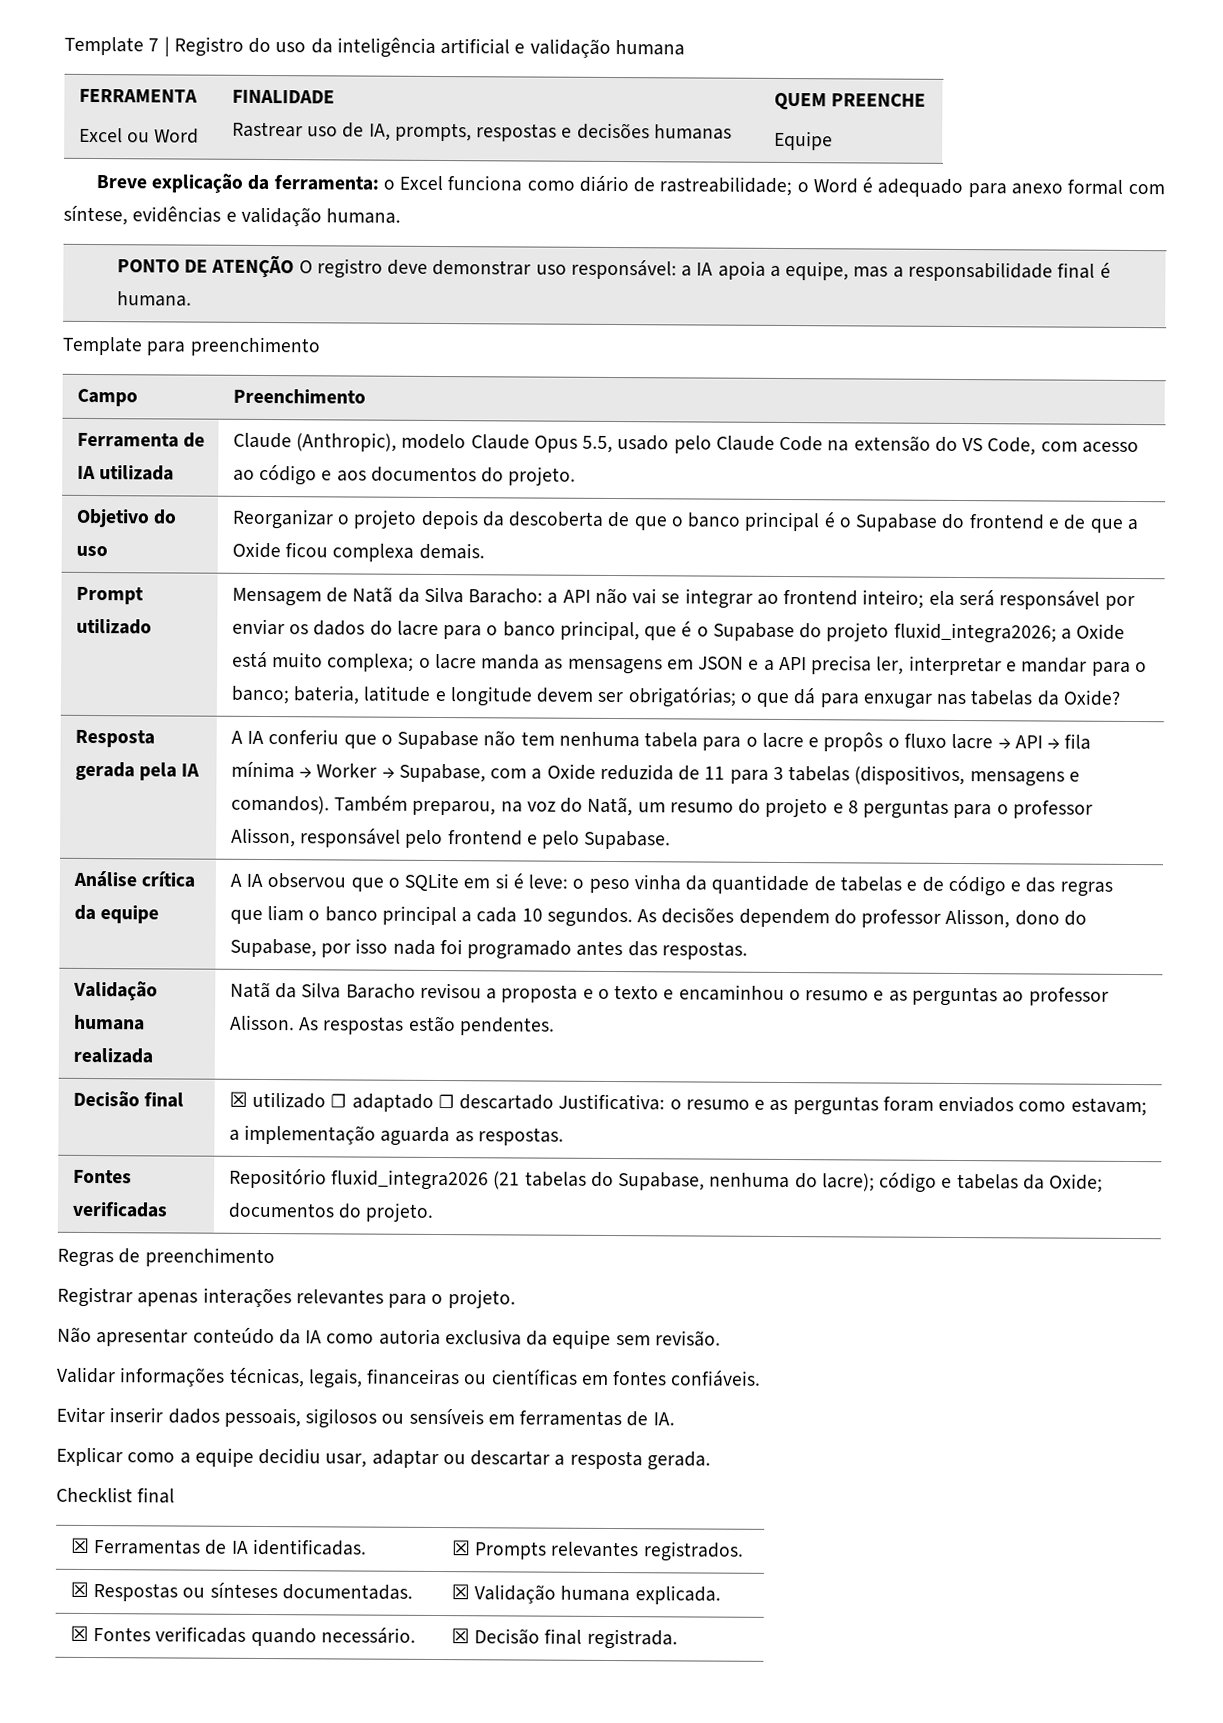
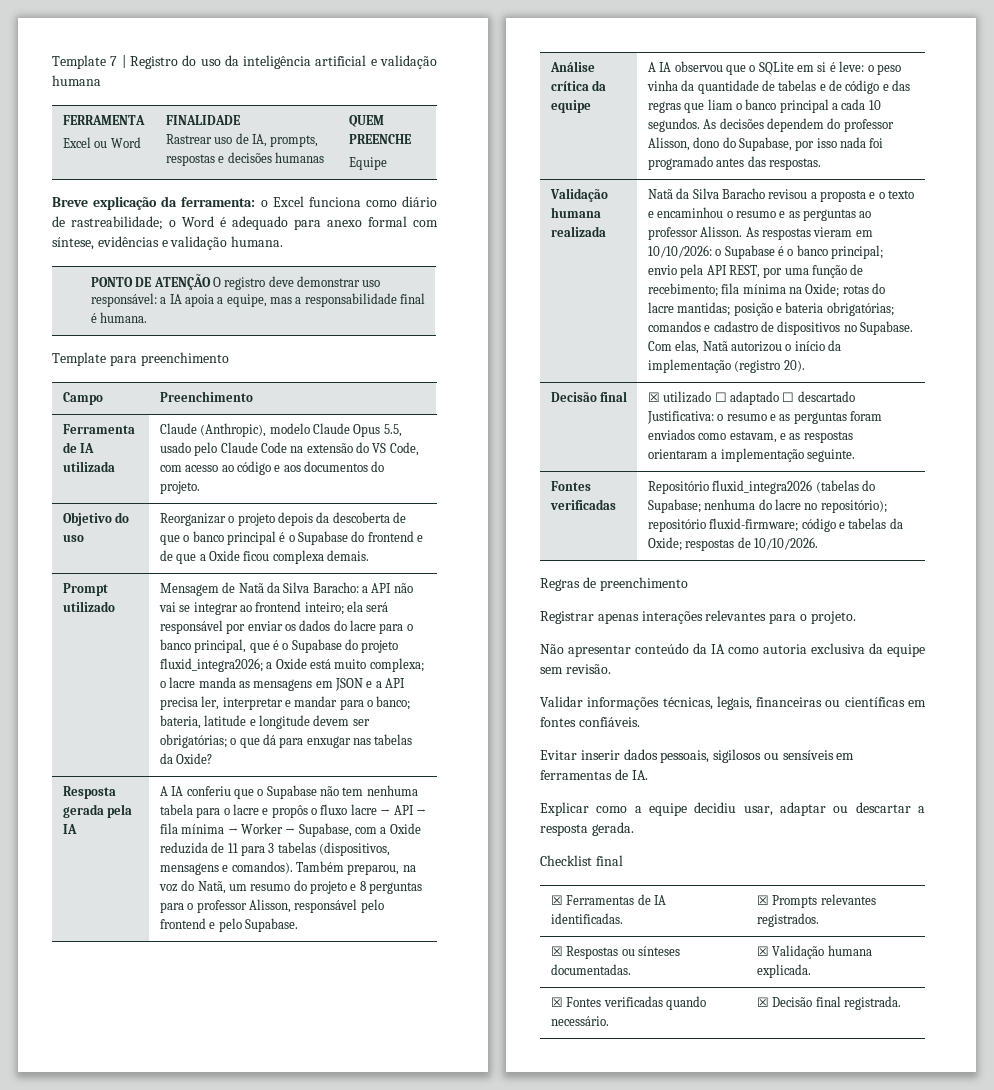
- As respostas estão pendentes.
+ As respostas vieram em 10/10/2026: o Supabase é o banco principal; envio pela API REST, por uma função de recebimento; fila mínima na Oxide; rotas do lacre mantidas; posição e bateria obrigatórias; comandos e cadastro de dispositivos no Supabase. Com elas, Natã autorizou o início da implementação (registro 20).
- Decisão final | ☒ utilizado ☐ adaptado ☐ descartado Justificativa: o resumo e as perguntas foram enviados como estavam; a implementação aguarda as respostas.
- Fontes verificadas | Repositório fluxid_integra2026 (21 tabelas do Supabase, nenhuma do lacre); código e tabelas da Oxide; documentos do projeto.
+ Decisão final | ☒ utilizado ☐ adaptado ☐ descartado Justificativa: o resumo e as perguntas foram enviados como estavam, e as respostas orientaram a implementação seguinte.
+ Fontes verificadas | Repositório fluxid_integra2026 (tabelas do Supabase; nenhuma do lacre no repositório); repositório fluxid-firmware; código e tabelas da Oxide; respostas de 10/10/2026.

